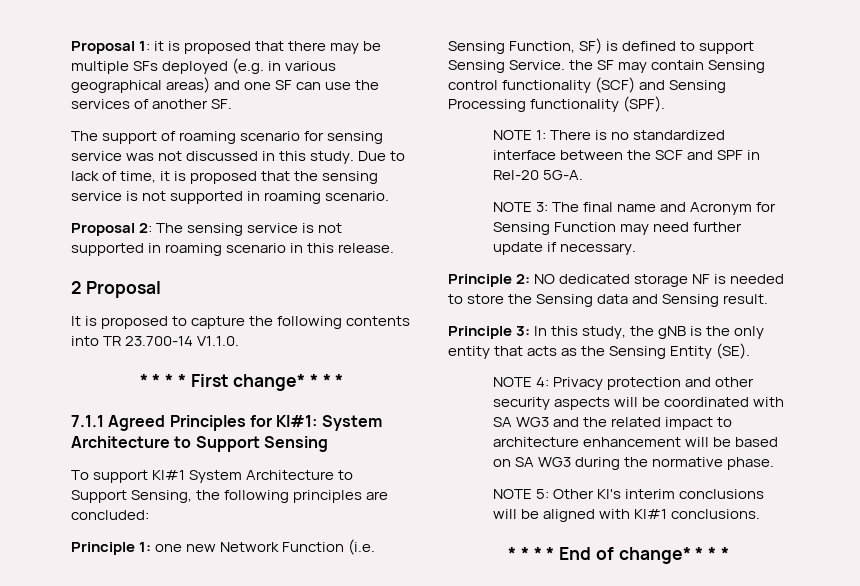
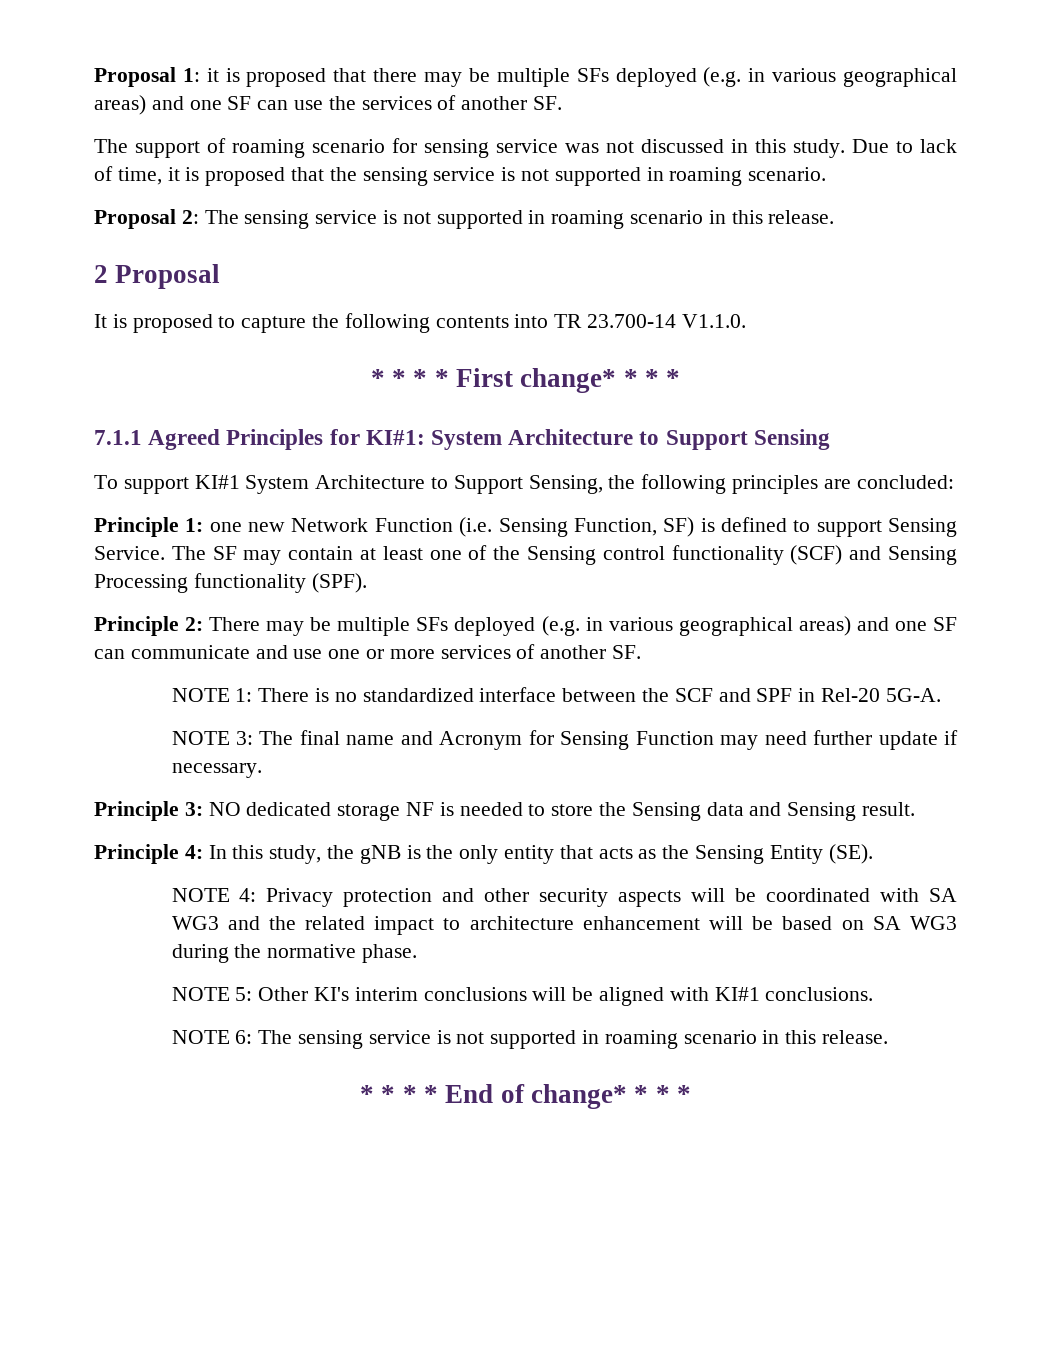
- Principle 1: one new Network Function (i.e. Sensing Function, SF) is defined to support Sensing Service. the SF may contain Sensing control functionality (SCF) and Sensing Processing functionality (SPF).
+ Principle 1: one new Network Function (i.e. Sensing Function, SF) is defined to support Sensing Service. The SF may contain at least one of the Sensing control functionality (SCF) and Sensing Processing functionality (SPF).
+ Principle 2: There may be multiple SFs deployed (e.g. in various geographical areas) and one SF can communicate and use one or more services of another SF.
- Principle 2: NO dedicated storage NF is needed to store the Sensing data and Sensing result.
+ Principle 3: NO dedicated storage NF is needed to store the Sensing data and Sensing result.
- Principle 3: In this study, the gNB is the only entity that acts as the Sensing Entity (SE).
+ Principle 4: In this study, the gNB is the only entity that acts as the Sensing Entity (SE).
+ NOTE 6: The sensing service is not supported in roaming scenario in this release.

